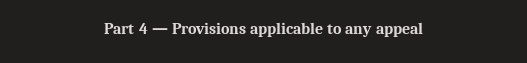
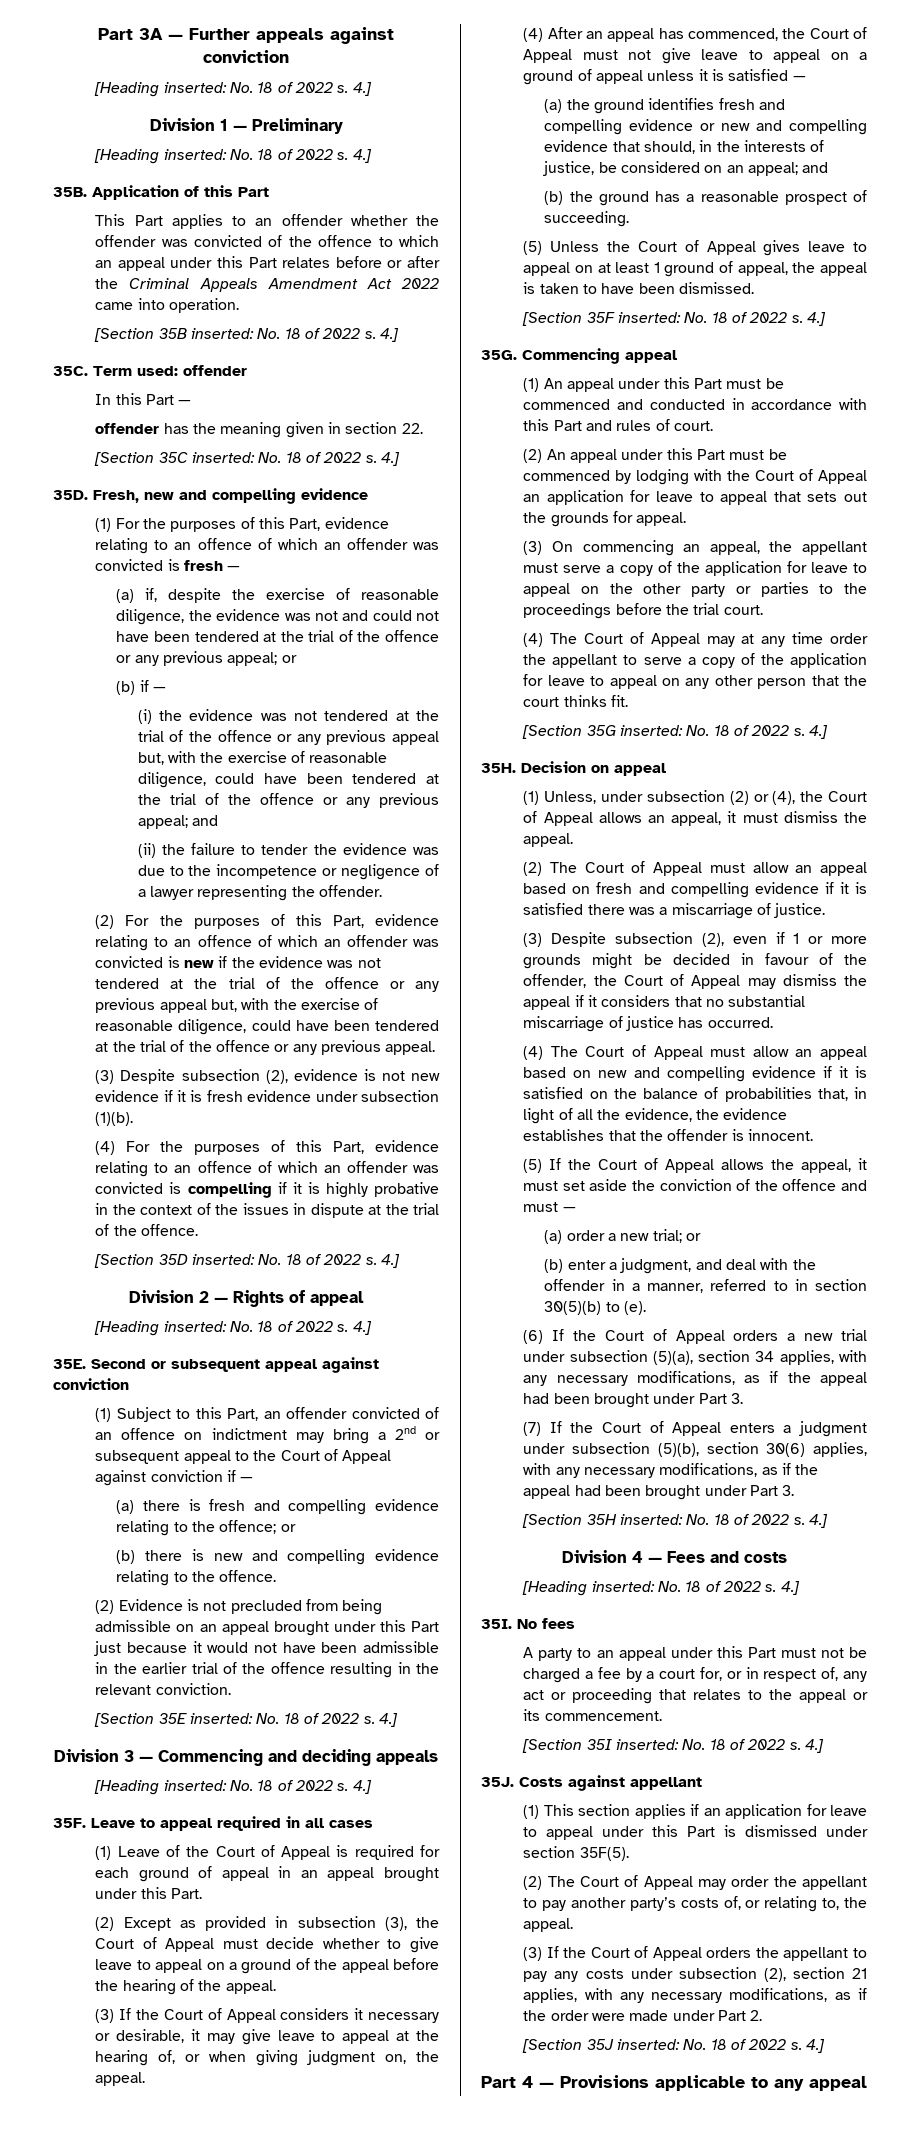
+ Part 3A — Further appeals against conviction
+ [Heading inserted: No. 18 of 2022 s. 4.]
+ Division 1 — Preliminary
+ [Heading inserted: No. 18 of 2022 s. 4.]
+ 35B. Application of this Part
+ This Part applies to an offender whether the offender was convicted of the offence to which an appeal under this Part relates before or after the Criminal Appeals Amendment Act 2022 came into operation.
+ [Section 35B inserted: No. 18 of 2022 s. 4.]
+ 35C. Term used: offender
+ In this Part —
+ offender has the meaning given in section 22.
+ [Section 35C inserted: No. 18 of 2022 s. 4.]
+ 35D. Fresh, new and compelling evidence
+ (1) For the purposes of this Part, evidence relating to an offence of which an offender was convicted is fresh —
+ (a) if, despite the exercise of reasonable diligence, the evidence was not and could not have been tendered at the trial of the offence or any previous appeal; or
+ (b) if —
+ (i) the evidence was not tendered at the trial of the offence or any previous appeal but, with the exercise of reasonable diligence, could have been tendered at the trial of the offence or any previous appeal; and
+ (ii) the failure to tender the evidence was due to the incompetence or negligence of a lawyer representing the offender.
+ (2) For the purposes of this Part, evidence relating to an offence of which an offender was convicted is new if the evidence was not tendered at the trial of the offence or any previous appeal but, with the exercise of reasonable diligence, could have been tendered at the trial of the offence or any previous appeal.
+ (3) Despite subsection (2), evidence is not new evidence if it is fresh evidence under subsection (1)(b).
+ (4) For the purposes of this Part, evidence relating to an offence of which an offender was convicted is compelling if it is highly probative in the context of the issues in dispute at the trial of the offence.
+ [Section 35D inserted: No. 18 of 2022 s. 4.]
+ Division 2 — Rights of appeal
+ [Heading inserted: No. 18 of 2022 s. 4.]
+ 35E. Second or subsequent appeal against conviction
+ (1) Subject to this Part, an offender convicted of an offence on indictment may bring a 2nd or subsequent appeal to the Court of Appeal against conviction if —
+ (a) there is fresh and compelling evidence relating to the offence; or
+ (b) there is new and compelling evidence relating to the offence.
+ (2) Evidence is not precluded from being admissible on an appeal brought under this Part just because it would not have been admissible in the earlier trial of the offence resulting in the relevant conviction.
+ [Section 35E inserted: No. 18 of 2022 s. 4.]
+ Division 3 — Commencing and deciding appeals
+ [Heading inserted: No. 18 of 2022 s. 4.]
+ 35F. Leave to appeal required in all cases
+ (1) Leave of the Court of Appeal is required for each ground of appeal in an appeal brought under this Part.
+ (2) Except as provided in subsection (3), the Court of Appeal must decide whether to give leave to appeal on a ground of the appeal before the hearing of the appeal.
+ (3) If the Court of Appeal considers it necessary or desirable, it may give leave to appeal at the hearing of, or when giving judgment on, the appeal.
+ (4) After an appeal has commenced, the Court of Appeal must not give leave to appeal on a ground of appeal unless it is satisfied —
+ (a) the ground identifies fresh and compelling evidence or new and compelling evidence that should, in the interests of justice, be considered on an appeal; and
+ (b) the ground has a reasonable prospect of succeeding.
+ (5) Unless the Court of Appeal gives leave to appeal on at least 1 ground of appeal, the appeal is taken to have been dismissed.
+ [Section 35F inserted: No. 18 of 2022 s. 4.]
+ 35G. Commencing appeal
+ (1) An appeal under this Part must be commenced and conducted in accordance with this Part and rules of court.
+ (2) An appeal under this Part must be commenced by lodging with the Court of Appeal an application for leave to appeal that sets out the grounds for appeal.
+ (3) On commencing an appeal, the appellant must serve a copy of the application for leave to appeal on the other party or parties to the proceedings before the trial court.
+ (4) The Court of Appeal may at any time order the appellant to serve a copy of the application for leave to appeal on any other person that the court thinks fit.
+ [Section 35G inserted: No. 18 of 2022 s. 4.]
+ 35H. Decision on appeal
+ (1) Unless, under subsection (2) or (4), the Court of Appeal allows an appeal, it must dismiss the appeal.
+ (2) The Court of Appeal must allow an appeal based on fresh and compelling evidence if it is satisfied there was a miscarriage of justice.
+ (3) Despite subsection (2), even if 1 or more grounds might be decided in favour of the offender, the Court of Appeal may dismiss the appeal if it considers that no substantial miscarriage of justice has occurred.
+ (4) The Court of Appeal must allow an appeal based on new and compelling evidence if it is satisfied on the balance of probabilities that, in light of all the evidence, the evidence establishes that the offender is innocent.
+ (5) If the Court of Appeal allows the appeal, it must set aside the conviction of the offence and must —
+ (a) order a new trial; or
+ (b) enter a judgment, and deal with the offender in a manner, referred to in section 30(5)(b) to (e).
+ (6) If the Court of Appeal orders a new trial under subsection (5)(a), section 34 applies, with any necessary modifications, as if the appeal had been brought under Part 3.
+ (7) If the Court of Appeal enters a judgment under subsection (5)(b), section 30(6) applies, with any necessary modifications, as if the appeal had been brought under Part 3.
+ [Section 35H inserted: No. 18 of 2022 s. 4.]
+ Division 4 — Fees and costs
+ [Heading inserted: No. 18 of 2022 s. 4.]
+ 35I. No fees
+ A party to an appeal under this Part must not be charged a fee by a court for, or in respect of, any act or proceeding that relates to the appeal or its commencement.
+ [Section 35I inserted: No. 18 of 2022 s. 4.]
+ 35J. Costs against appellant
+ (1) This section applies if an application for leave to appeal under this Part is dismissed under section 35F(5).
+ (2) The Court of Appeal may order the appellant to pay another party’s costs of, or relating to, the appeal.
+ (3) If the Court of Appeal orders the appellant to pay any costs under subsection (2), section 21 applies, with any necessary modifications, as if the order were made under Part 2.
+ [Section 35J inserted: No. 18 of 2022 s. 4.]

